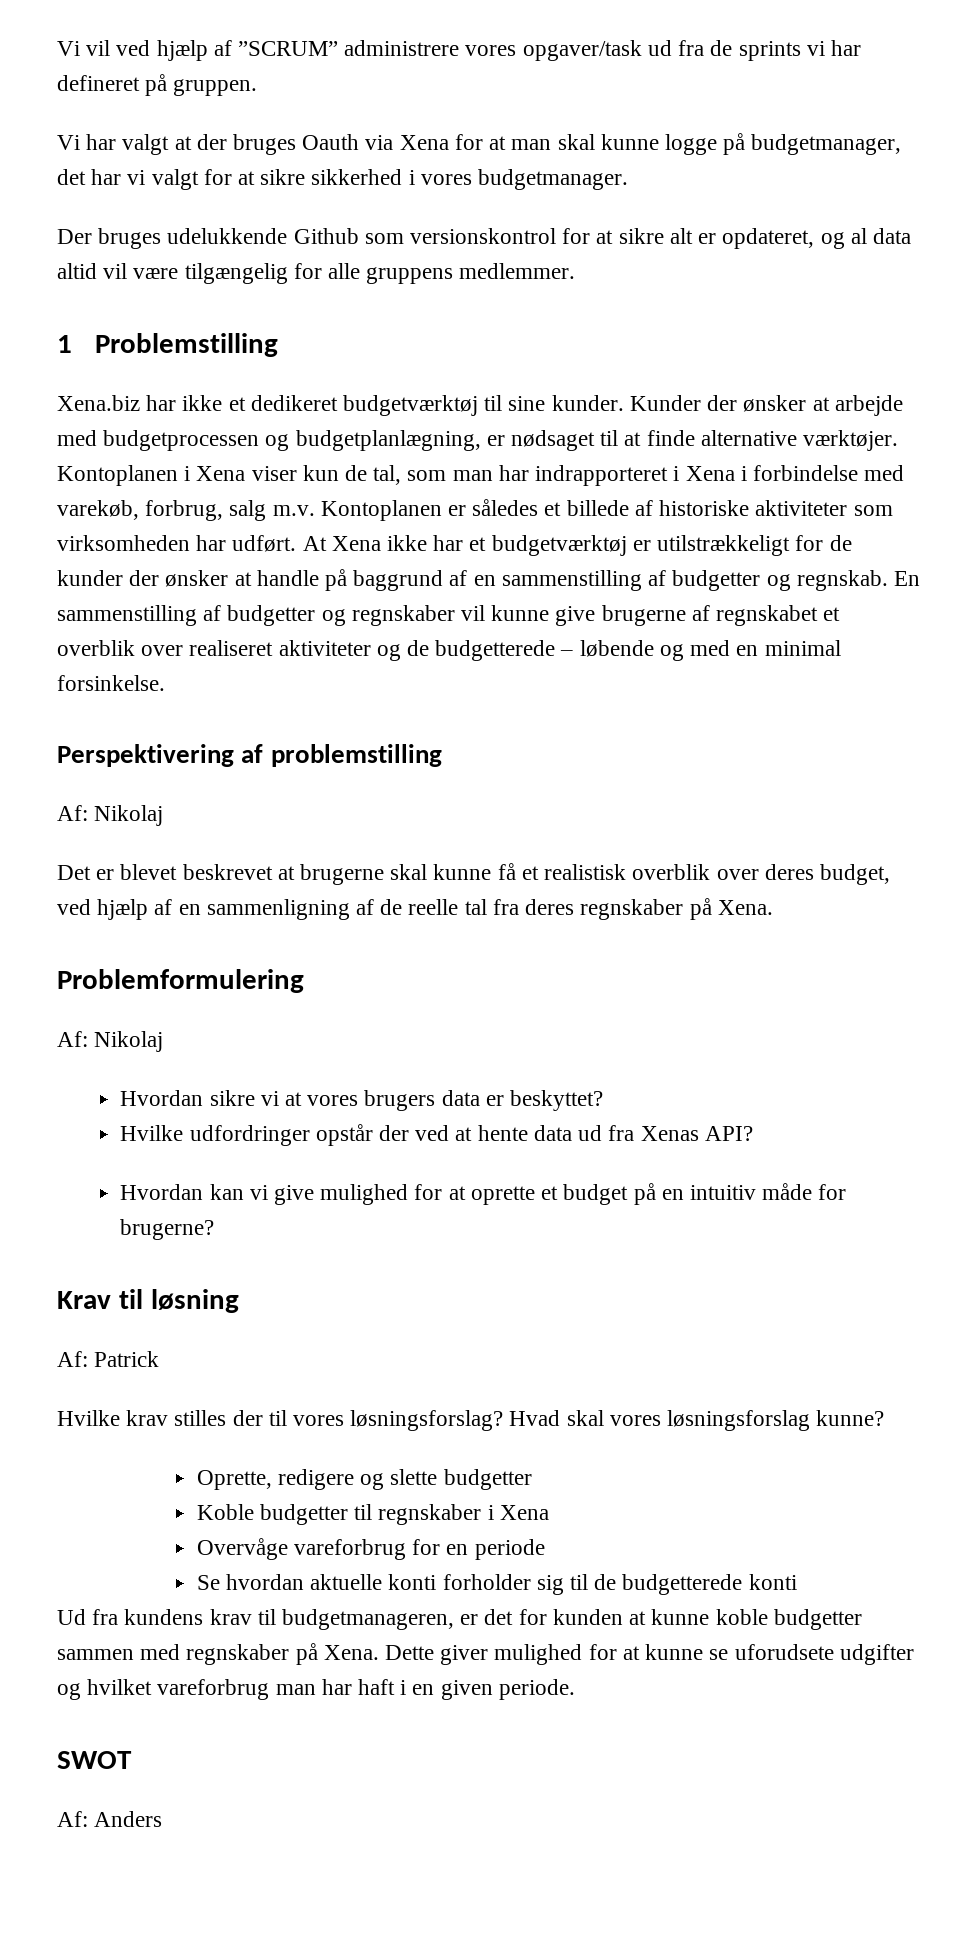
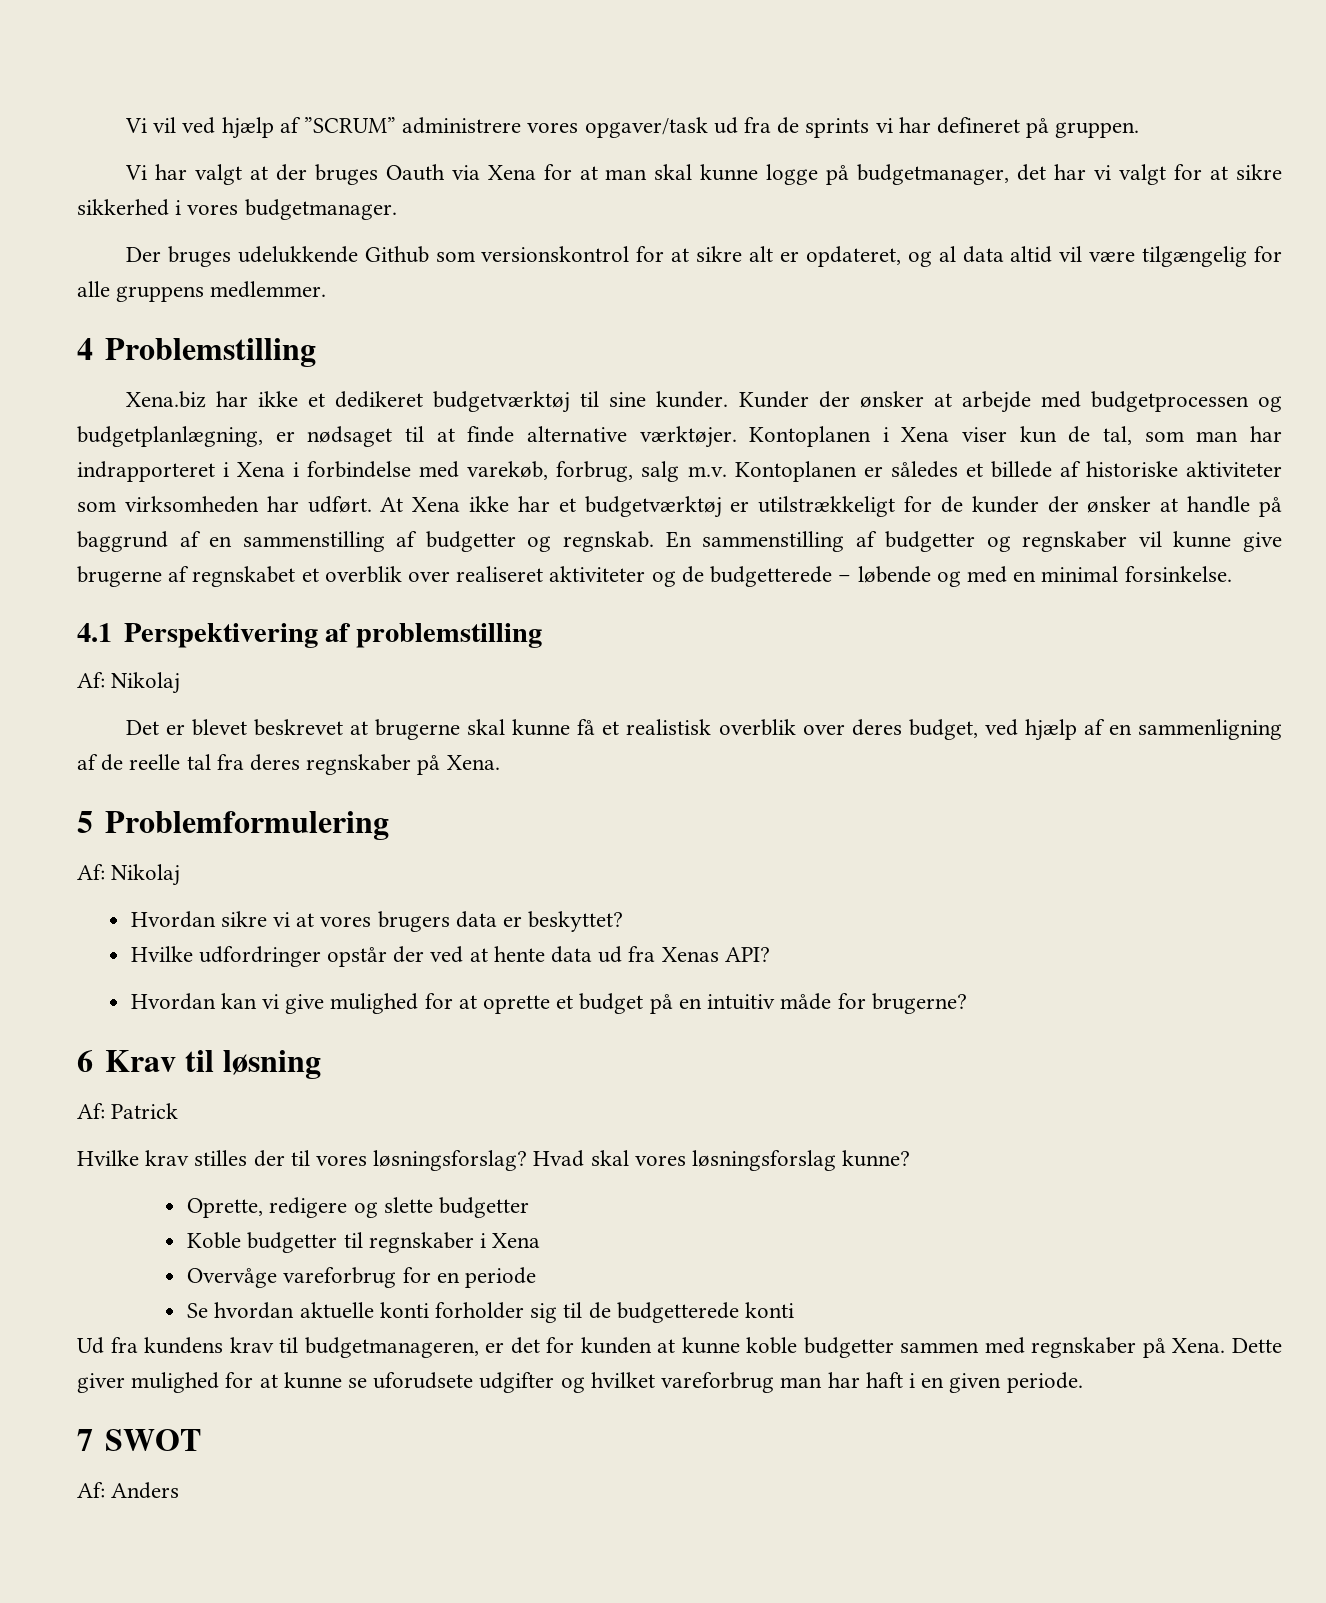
- 1 Problemstilling
+ 4 Problemstilling
- Perspektivering af problemstilling
+ 4.1 Perspektivering af problemstilling
- Problemformulering
+ 5 Problemformulering
- Krav til løsning
+ 6 Krav til løsning
- SWOT
+ 7 SWOT

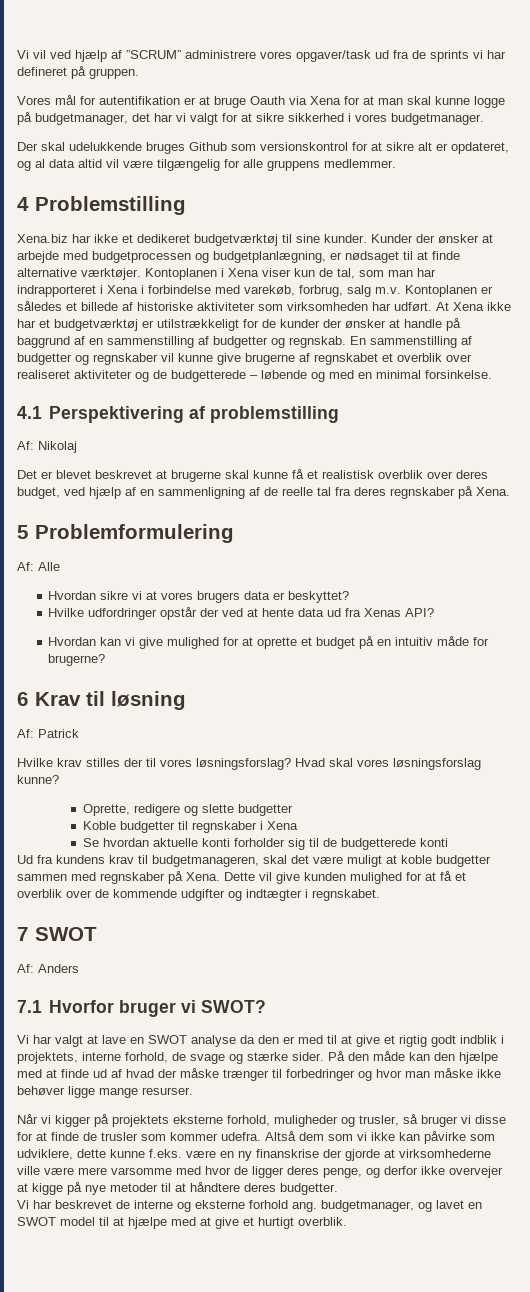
- Vi har valgt at der bruges Oauth via Xena for at man skal kunne logge på budgetmanager, det har vi valgt for at sikre sikkerhed i vores budgetmanager.
+ Vores mål for autentifikation er at bruge Oauth via Xena for at man skal kunne logge på budgetmanager, det har vi valgt for at sikre sikkerhed i vores budgetmanager.
- Der bruges udelukkende Github som versionskontrol for at sikre alt er opdateret, og al data altid vil være tilgængelig for alle gruppens medlemmer.
+ Der skal udelukkende bruges Github som versionskontrol for at sikre alt er opdateret, og al data altid vil være tilgængelig for alle gruppens medlemmer.
  5 Problemformulering
- Af: Nikolaj
+ Af: Alle
- Overvåge vareforbrug for en periode
- Ud fra kundens krav til budgetmanageren, er det for kunden at kunne koble budgetter sammen med regnskaber på Xena.
+ Ud fra kundens krav til budgetmanageren, skal det være muligt at koble budgetter sammen med regnskaber på Xena.
- Dette giver mulighed for at kunne se uforudsete udgifter og hvilket vareforbrug man har haft i en given periode.
+ Dette vil give kunden mulighed for at få et overblik over de kommende udgifter og indtægter i regnskabet.
  7 SWOT
  Af: Anders
+ 7.1 Hvorfor bruger vi SWOT?
+ Vi har valgt at lave en SWOT analyse da den er med til at give et rigtig godt indblik i projektets, interne forhold, de svage og stærke sider. På den måde kan den hjælpe med at finde ud af hvad der måske trænger til forbedringer og hvor man måske ikke behøver ligge mange resurser.
+ Når vi kigger på projektets eksterne forhold, muligheder og trusler, så bruger vi disse for at finde de trusler som kommer udefra. Altså dem som vi ikke kan påvirke som udviklere, dette kunne f.eks. være en ny finanskrise der gjorde at virksomhederne ville være mere varsomme med hvor de ligger deres penge, og derfor ikke overvejer at kigge på nye metoder til at håndtere deres budgetter.
+ Vi har beskrevet de interne og eksterne forhold ang. budgetmanager, og lavet en SWOT model til at hjælpe med at give et hurtigt overblik.

